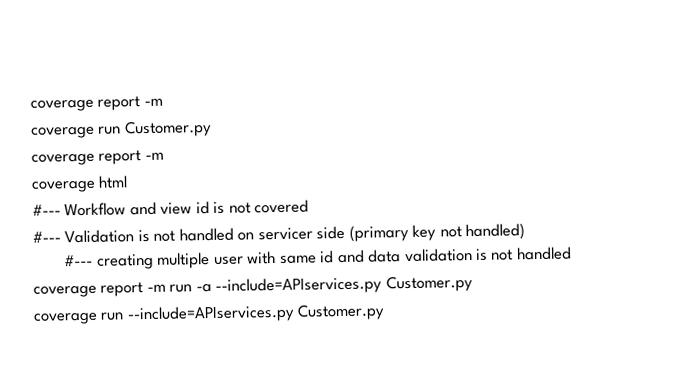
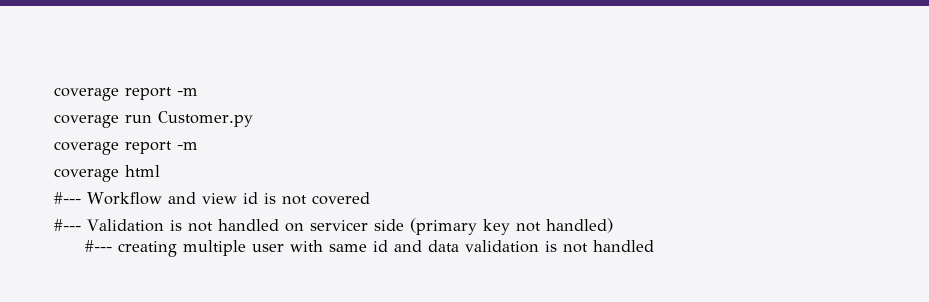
- coverage report -m run -a --include=APIservices.py Customer.py
- coverage run --include=APIservices.py Customer.py

